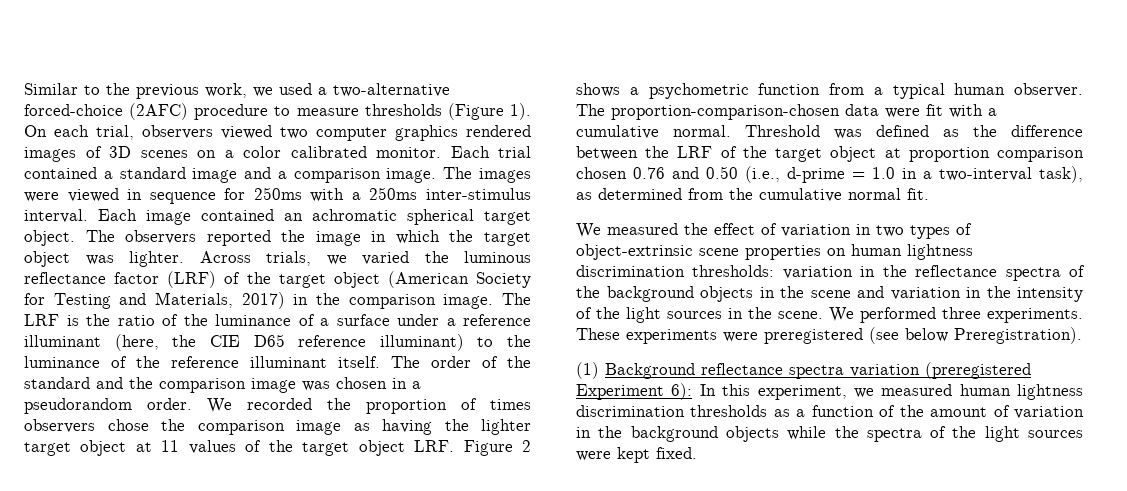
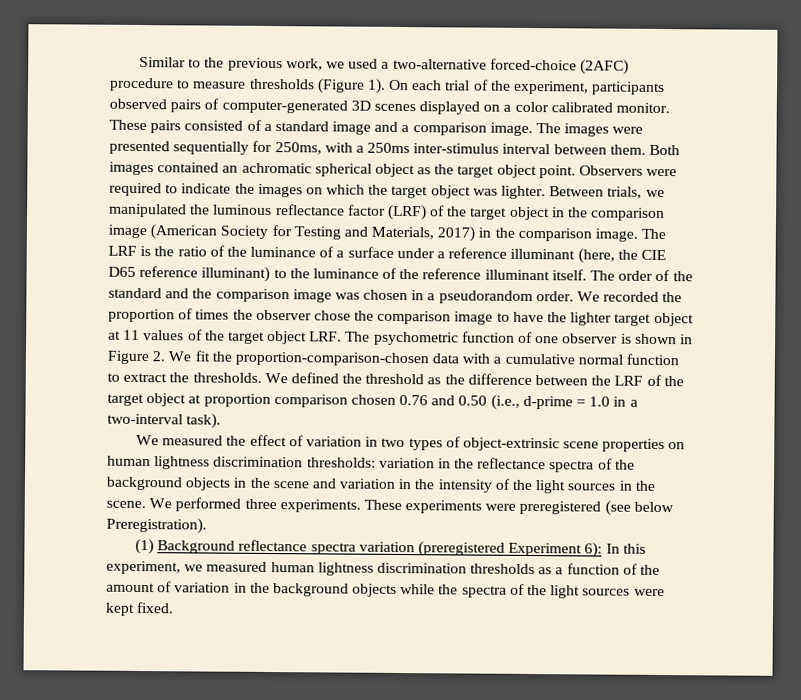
- On each trial, observers viewed two computer graphics rendered images of 3D scenes on a color calibrated monitor.
+ On each trial of the experiment, participants observed pairs of computer-generated 3D scenes displayed on a color calibrated monitor.
- Each trial contained a standard image and a comparison image.
+ These pairs consisted of a standard image and a comparison image.
- The images were viewed in sequence for 250ms with a 250ms inter-stimulus interval. Each image contained an achromatic spherical target object. The observers reported the image in which the target object was lighter.
+ The images were presented sequentially for 250ms, with a 250ms inter-stimulus interval between them. Both images contained an achromatic spherical object as the target object point. Observers were required to indicate the images on which the target object was lighter.
- Across trials, we varied the luminous reflectance factor (LRF) of the target object (American Society for Testing and Materials, 2017) in the comparison image.
+ Between trials, we manipulated the luminous reflectance factor (LRF) of the target object in the comparison image (American Society for Testing and Materials, 2017) in the comparison image.
- We recorded the proportion of times observers chose the comparison image as having the lighter target object at 11 values of the target object LRF. Figure 2 shows a psychometric function from a typical human observer. The proportion-comparison-chosen data were fit with a cumulative normal. Threshold was defined as the difference between the LRF of the target object at proportion comparison chosen 0.76 and 0.50 (i.e., d-prime = 1.0 in a two-interval task), as determined from the cumulative normal fit.
+ We recorded the proportion of times the observer chose the comparison image to have the lighter target object at 11 values of the target object LRF. The psychometric function of one observer is shown in Figure 2. We fit the proportion-comparison-chosen data with a cumulative normal function to extract the thresholds. We defined the threshold as the difference between the LRF of the target object at proportion comparison chosen 0.76 and 0.50 (i.e., d-prime = 1.0 in a two-interval task).

